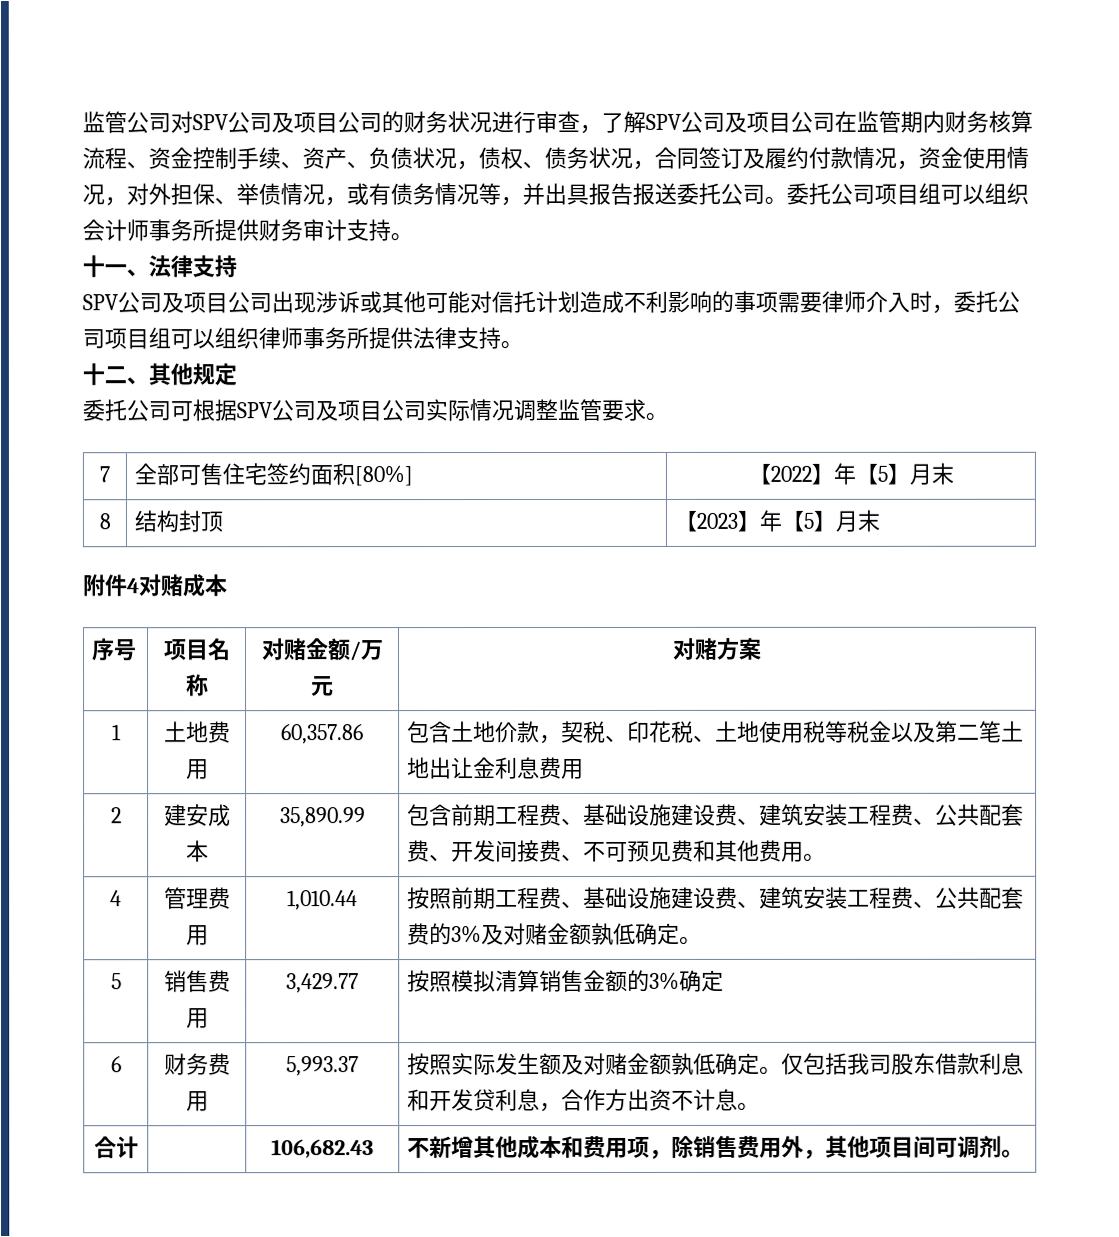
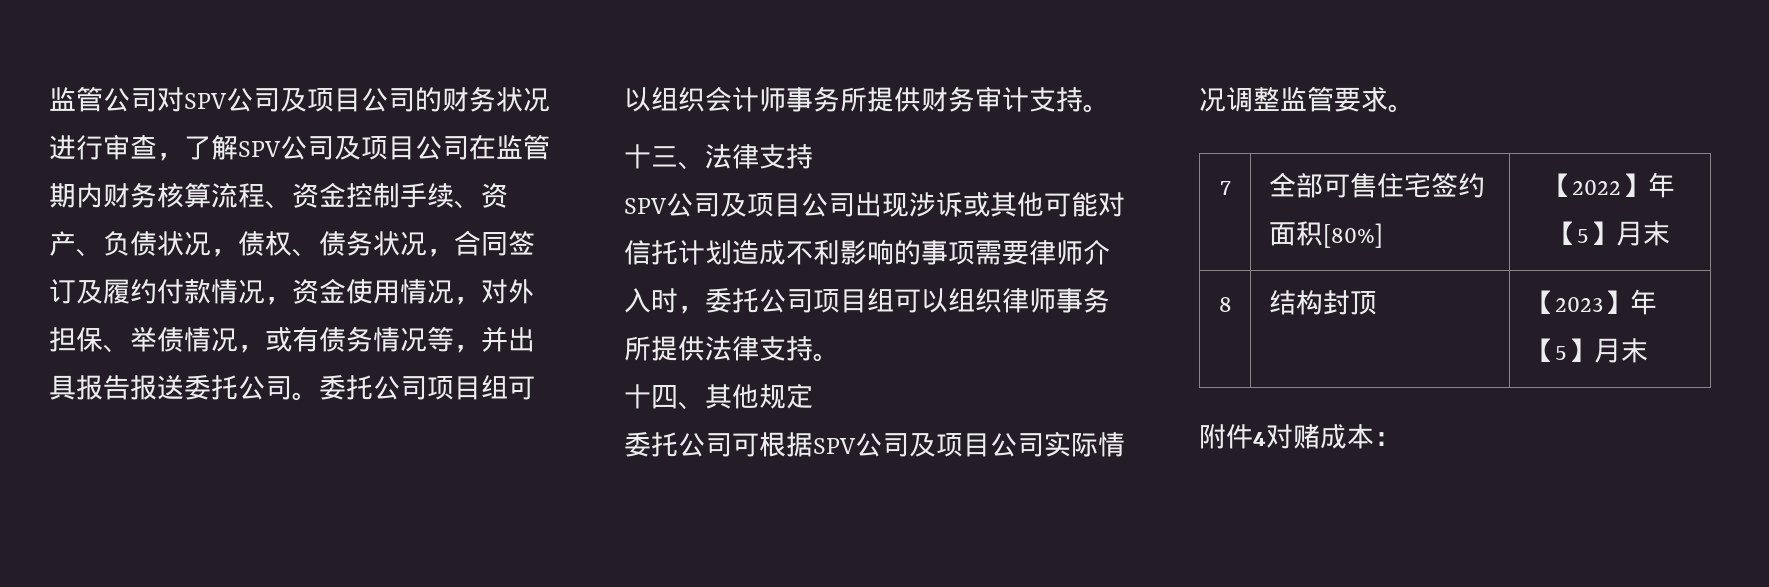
- 十一、法律支持
+ 十三、法律支持
- 十二、其他规定
+ 十四、其他规定
- 附件4对赌成本
- 序号 | 项目名称 | 对赌金额/万元 | 对赌方案
- 1 | 土地费用 | 60,357.86 | 包含土地价款，契税、印花税、土地使用税等税金以及第二笔土地出让金利息费用
- 2 | 建安成本 | 35,890.99 | 包含前期工程费、基础设施建设费、建筑安装工程费、公共配套费、开发间接费、不可预见费和其他费用。
- 4 | 管理费用 | 1,010.44 | 按照前期工程费、基础设施建设费、建筑安装工程费、公共配套费的3%及对赌金额孰低确定。
- 5 | 销售费用 | 3,429.77 | 按照模拟清算销售金额的3%确定
- 6 | 财务费用 | 5,993.37 | 按照实际发生额及对赌金额孰低确定。仅包括我司股东借款利息和开发贷利息，合作方出资不计息。
- 合计 | | 106,682.43 | 不新增其他成本和费用项，除销售费用外，其他项目间可调剂。
+ 附件4对赌成本：

